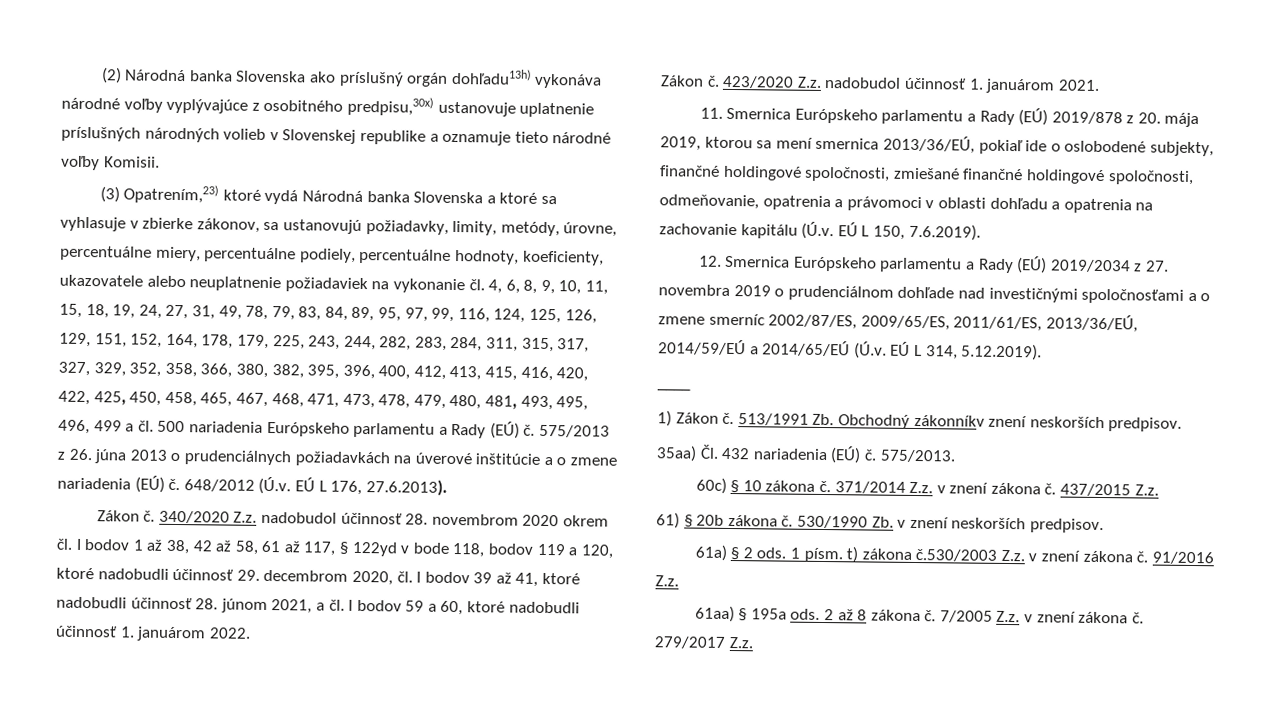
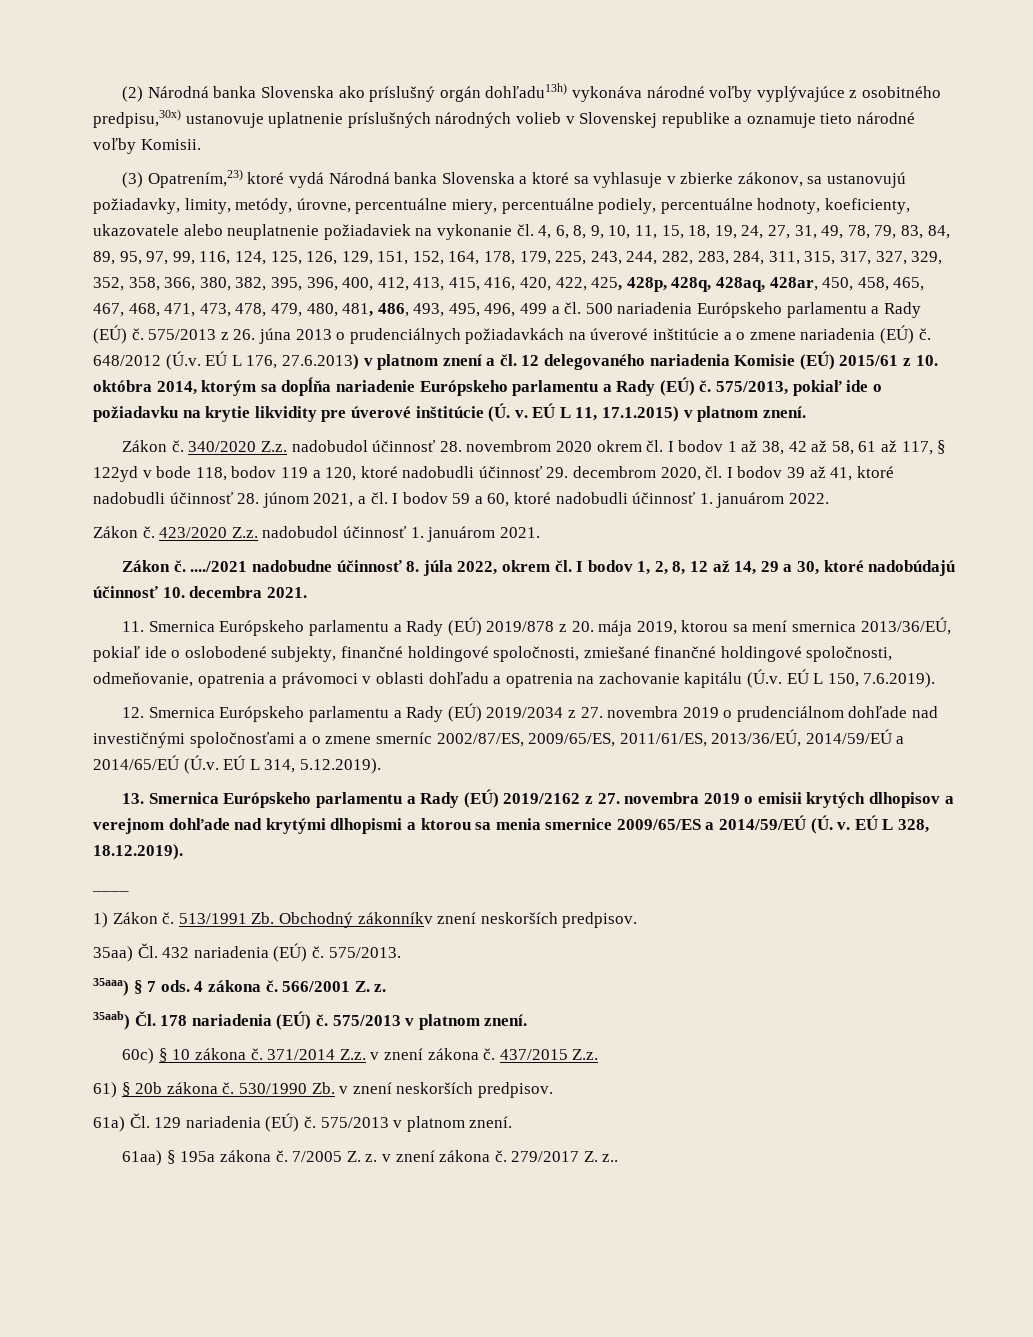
- (3) Opatrením,23) ktoré vydá Národná banka Slovenska a ktoré sa vyhlasuje v zbierke zákonov, sa ustanovujú požiadavky, limity, metódy, úrovne, percentuálne miery, percentuálne podiely, percentuálne hodnoty, koeficienty, ukazovatele alebo neuplatnenie požiadaviek na vykonanie čl. 4, 6, 8, 9, 10, 11, 15, 18, 19, 24, 27, 31, 49, 78, 79, 83, 84, 89, 95, 97, 99, 116, 124, 125, 126, 129, 151, 152, 164, 178, 179, 225, 243, 244, 282, 283, 284, 311, 315, 317, 327, 329, 352, 358, 366, 380, 382, 395, 396, 400, 412, 413, 415, 416, 420, 422, 425, 450, 458, 465, 467, 468, 471, 473, 478, 479, 480, 481, 493, 495, 496, 499 a čl. 500 nariadenia Európskeho parlamentu a Rady (EÚ) č.
+ (3) Opatrením,23) ktoré vydá Národná banka Slovenska a ktoré sa vyhlasuje v zbierke zákonov, sa ustanovujú požiadavky, limity, metódy, úrovne, percentuálne miery, percentuálne podiely, percentuálne hodnoty, koeficienty, ukazovatele alebo neuplatnenie požiadaviek na vykonanie čl. 4, 6, 8, 9, 10, 11, 15, 18, 19, 24, 27, 31, 49, 78, 79, 83, 84, 89, 95, 97, 99, 116, 124, 125, 126, 129, 151, 152, 164, 178, 179, 225, 243, 244, 282, 283, 284, 311, 315, 317, 327, 329, 352, 358, 366, 380, 382, 395, 396, 400, 412, 413, 415, 416, 420, 422, 425, 428p, 428q, 428aq, 428ar, 450, 458, 465, 467, 468, 471, 473, 478, 479, 480, 481, 486, 493, 495, 496, 499 a čl. 500 nariadenia Európskeho parlamentu a Rady (EÚ) č.
- 648/2012 (Ú.v. EÚ L 176, 27.6.2013).
+ 648/2012 (Ú.v. EÚ L 176, 27.6.2013) v platnom znení a čl. 12 delegovaného nariadenia Komisie (EÚ) 2015/61 z 10. októbra 2014, ktorým sa dopĺňa nariadenie Európskeho parlamentu a Rady (EÚ) č. 575/2013, pokiaľ ide o požiadavku na krytie likvidity pre úverové inštitúcie (Ú. v. EÚ L 11, 17.1.2015) v platnom znení.
+ Zákon č. ..../2021 nadobudne účinnosť 8. júla 2022, okrem čl. I bodov 1, 2, 8, 12 až 14, 29 a 30, ktoré nadobúdajú účinnosť 10. decembra 2021.
+ 13. Smernica Európskeho parlamentu a Rady (EÚ) 2019/2162 z 27. novembra 2019 o emisii krytých dlhopisov a verejnom dohľade nad krytými dlhopismi a ktorou sa menia smernice 2009/65/ES a 2014/59/EÚ (Ú. v. EÚ L 328, 18.12.2019).
+ 35aaa) § 7 ods. 4 zákona č. 566/2001 Z. z.
+ 35aab) Čl. 178 nariadenia (EÚ) č. 575/2013 v platnom znení.
- 61a) § 2 ods. 1 písm. t) zákona č.530/2003 Z.z. v znení zákona č. 91/2016 Z.z.
+ 61a) Čl. 129 nariadenia (EÚ) č. 575/2013 v platnom znení.
- 61aa) § 195a ods. 2 až 8 zákona č.
+ 61aa) § 195a zákona č.
- 7/2005 Z.z. v znení zákona č.
+ 7/2005 Z. z. v znení zákona č.
- 279/2017 Z.z.
+ 279/2017 Z. z..

